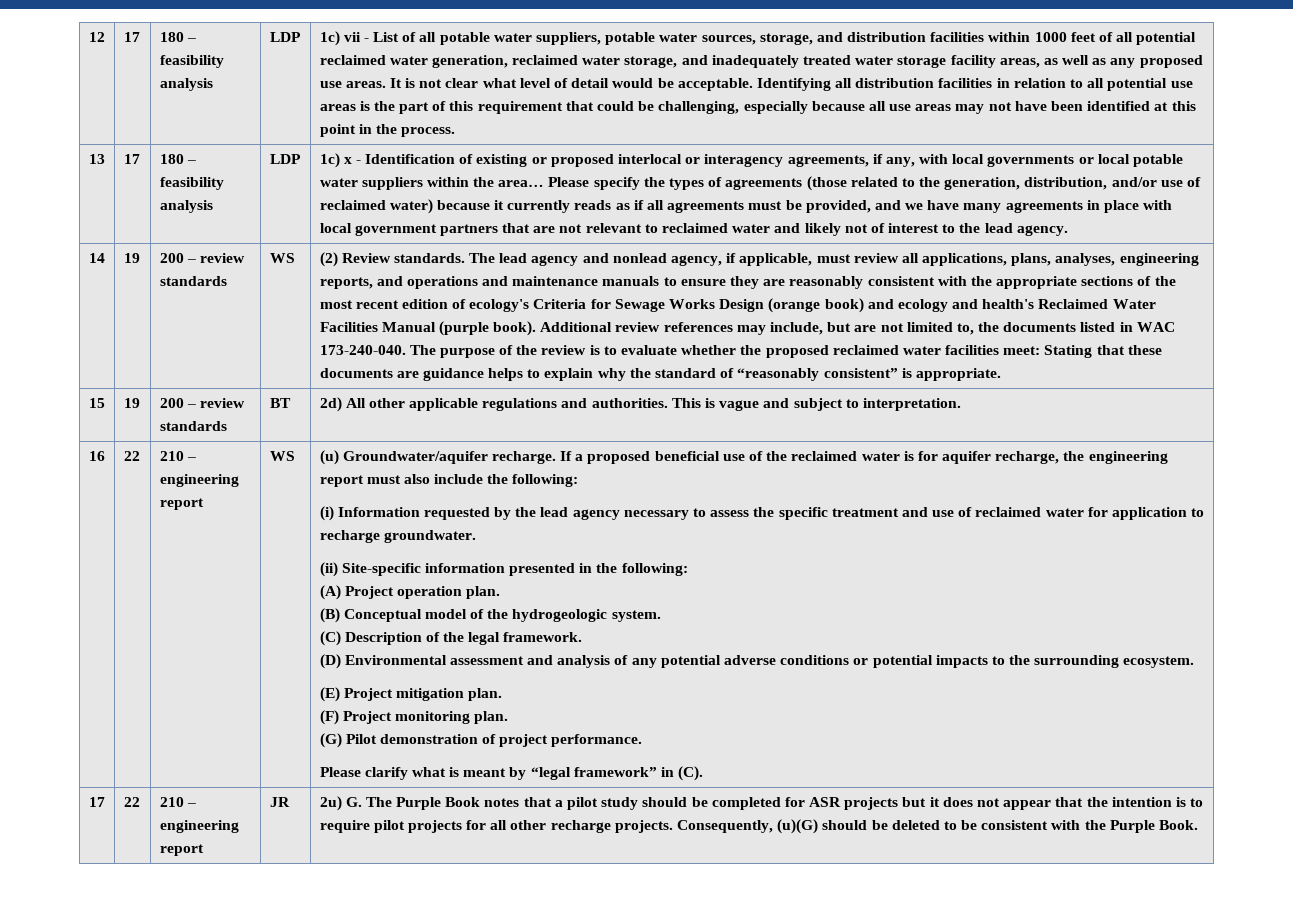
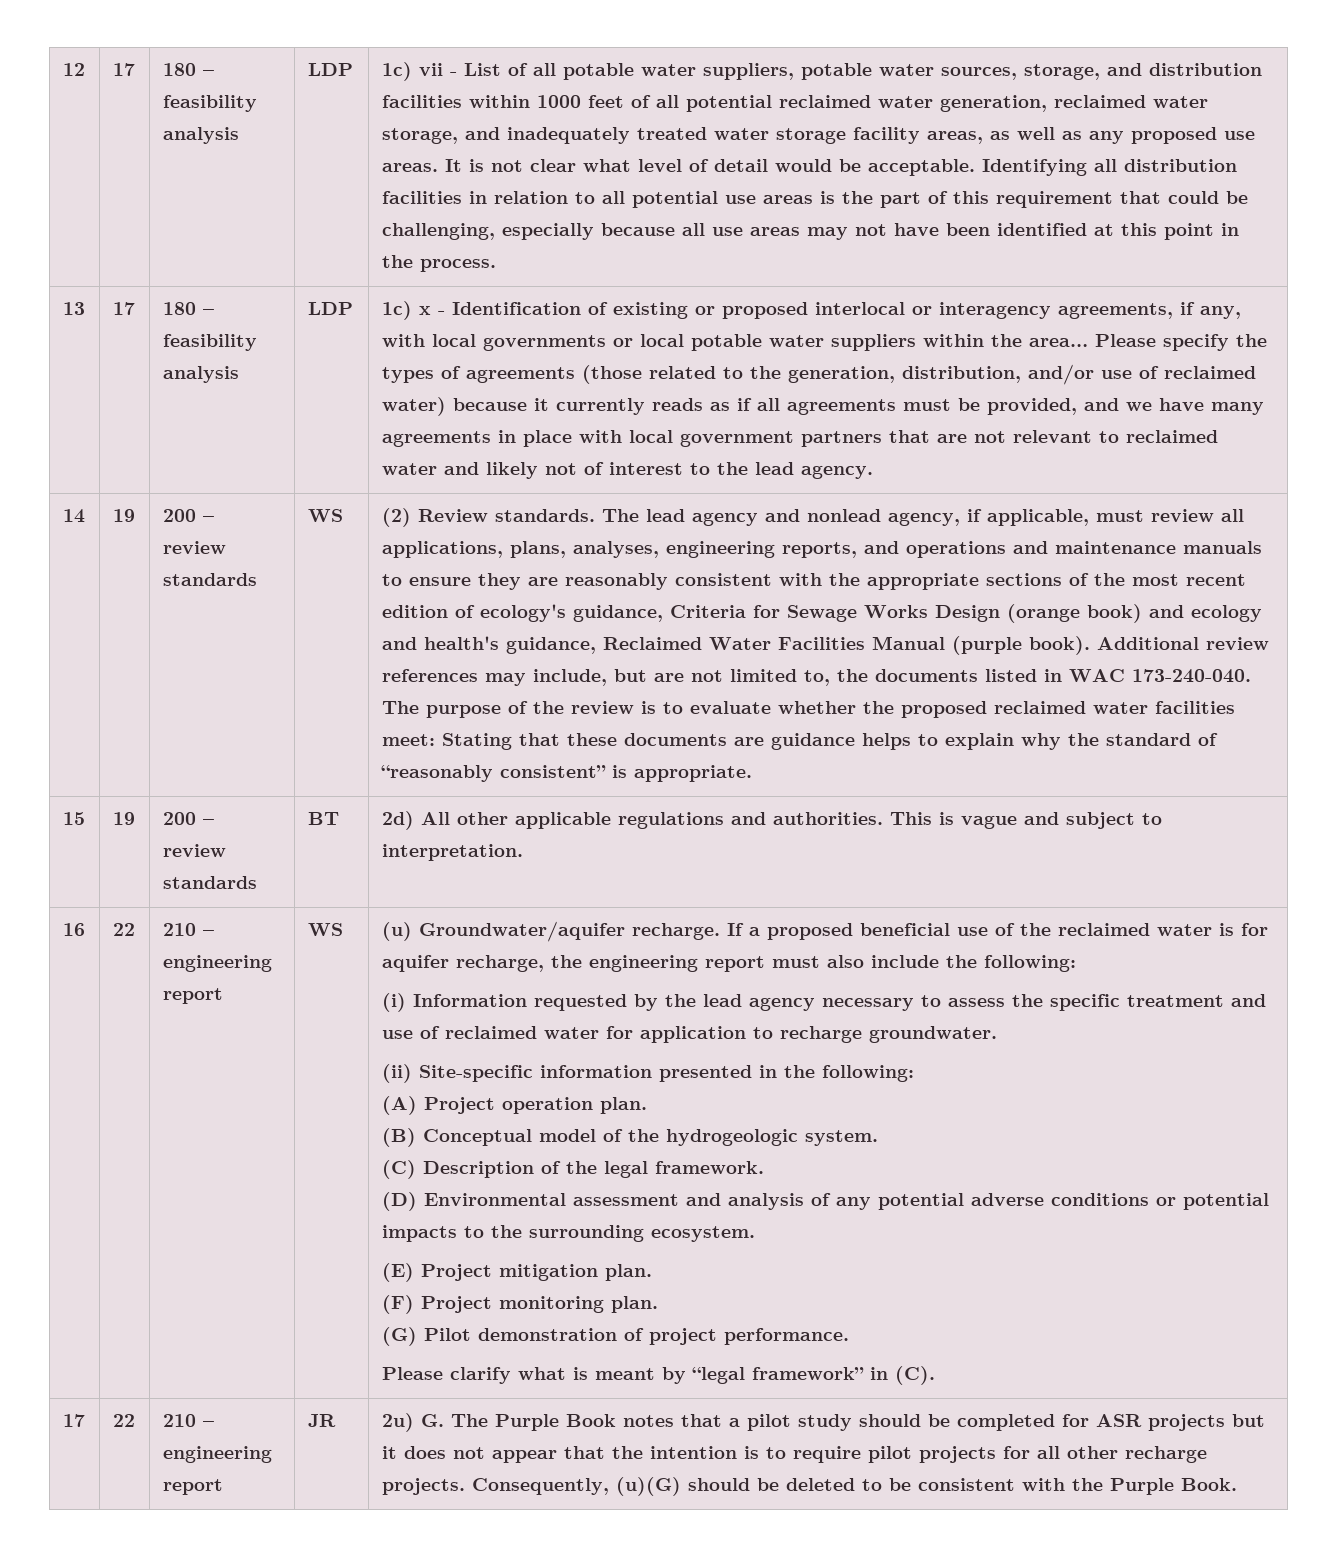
- The lead agency and nonlead agency, if applicable, must review all applications, plans, analyses, engineering reports, and operations and maintenance manuals to ensure they are reasonably consistent with the appropriate sections of the most recent edition of ecology's Criteria for Sewage Works Design (orange book) and ecology and health's Reclaimed Water Facilities Manual (purple book).
+ The lead agency and nonlead agency, if applicable, must review all applications, plans, analyses, engineering reports, and operations and maintenance manuals to ensure they are reasonably consistent with the appropriate sections of the most recent edition of ecology's guidance, Criteria for Sewage Works Design (orange book) and ecology and health's guidance, Reclaimed Water Facilities Manual (purple book).

